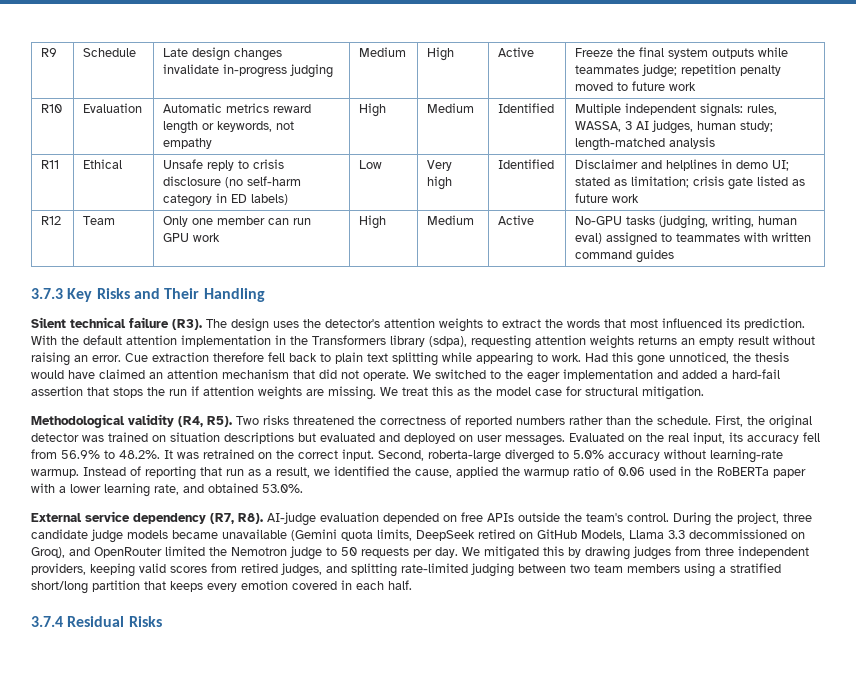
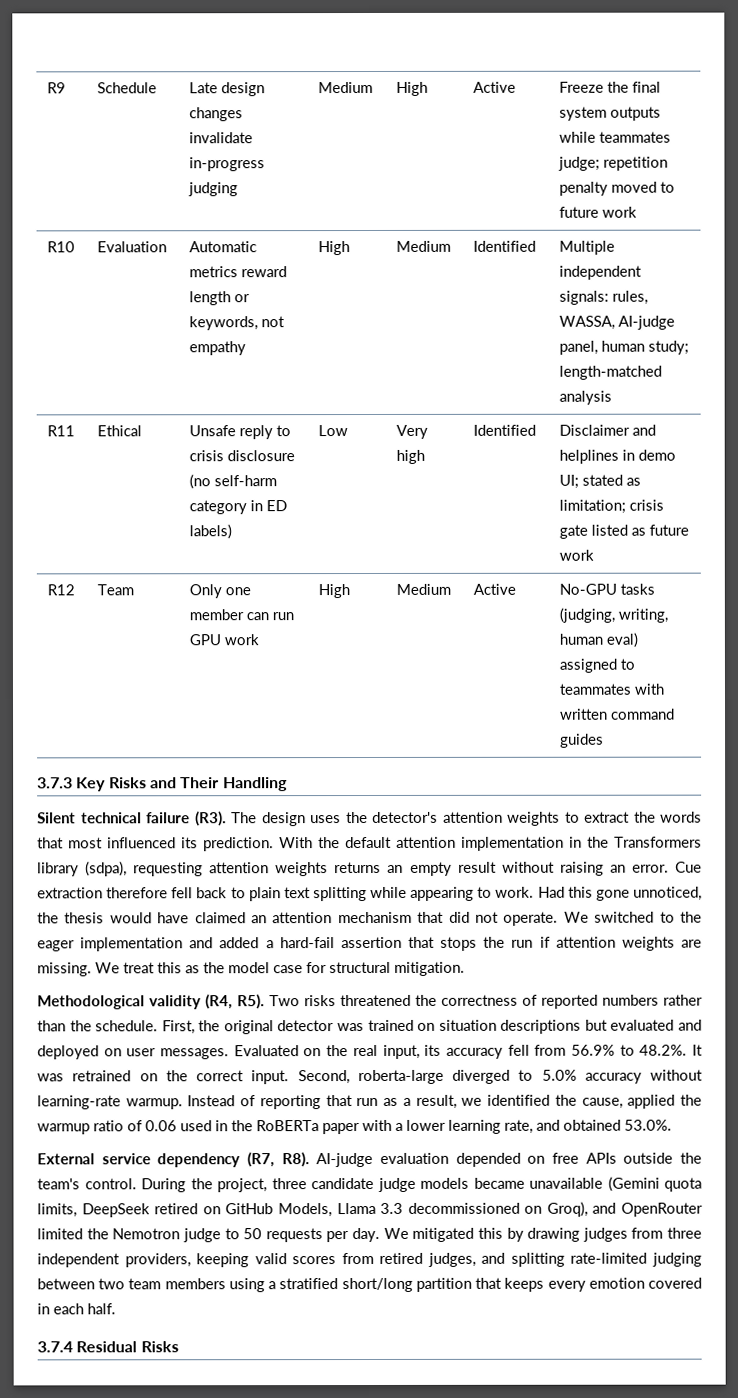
- R10 | Evaluation | Automatic metrics reward length or keywords, not empathy | High | Medium | Identified | Multiple independent signals: rules, WASSA, 3 AI judges, human study; length-matched analysis
+ R10 | Evaluation | Automatic metrics reward length or keywords, not empathy | High | Medium | Identified | Multiple independent signals: rules, WASSA, AI-judge panel, human study; length-matched analysis

